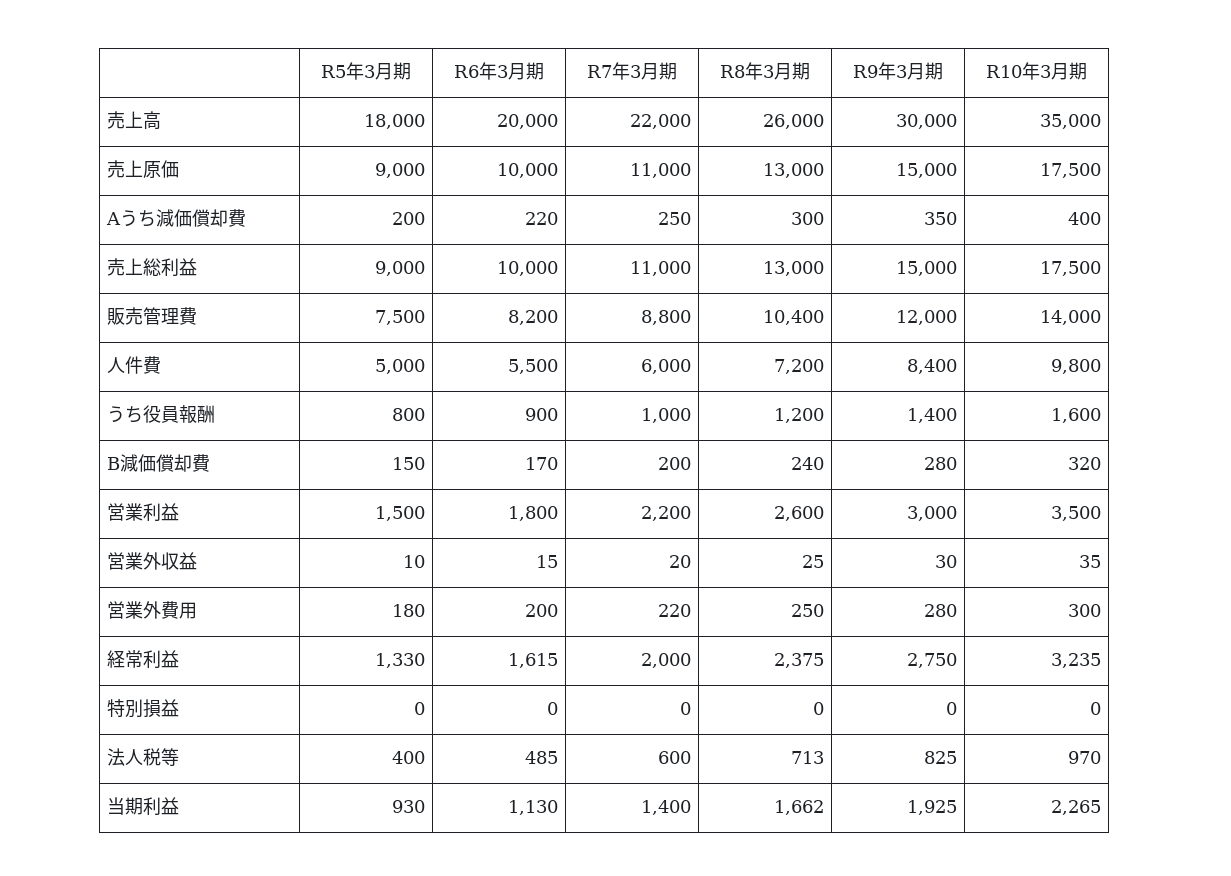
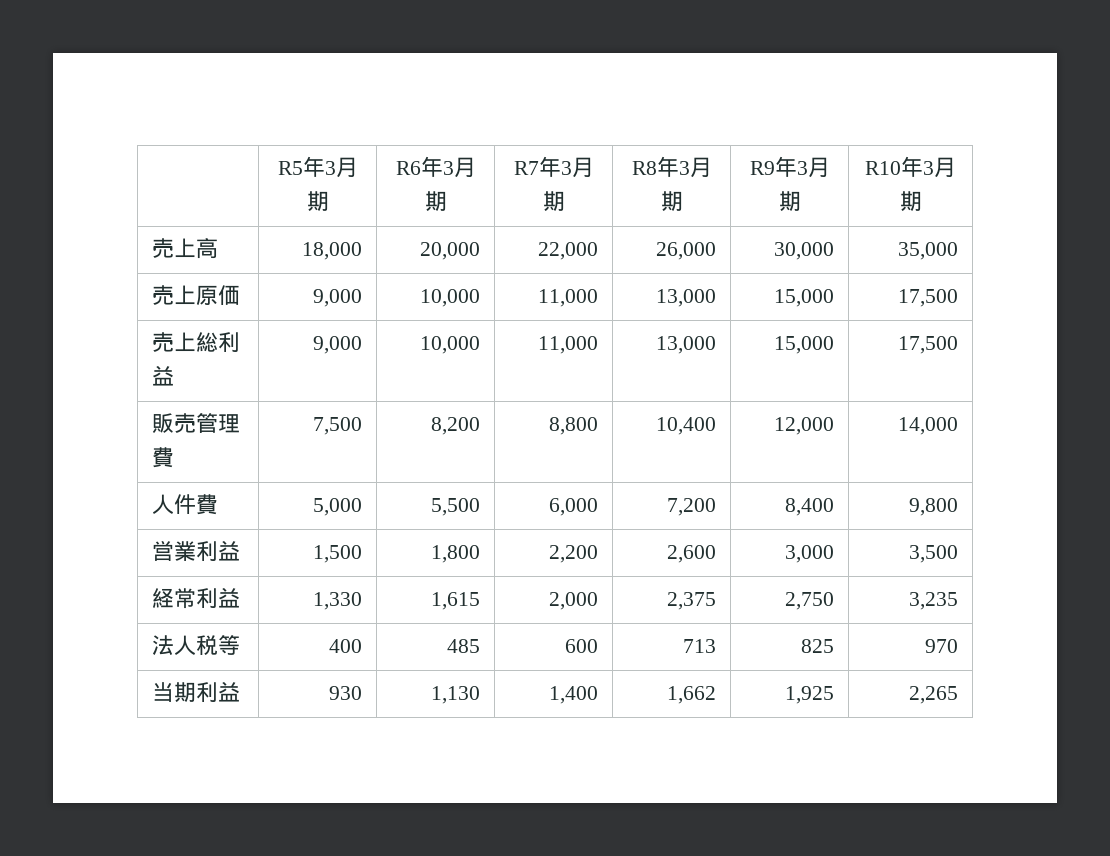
- Aうち減価償却費 | 200 | 220 | 250 | 300 | 350 | 400
- うち役員報酬 | 800 | 900 | 1,000 | 1,200 | 1,400 | 1,600
- B減価償却費 | 150 | 170 | 200 | 240 | 280 | 320
- 営業外収益 | 10 | 15 | 20 | 25 | 30 | 35
- 営業外費用 | 180 | 200 | 220 | 250 | 280 | 300
- 特別損益 | 0 | 0 | 0 | 0 | 0 | 0

